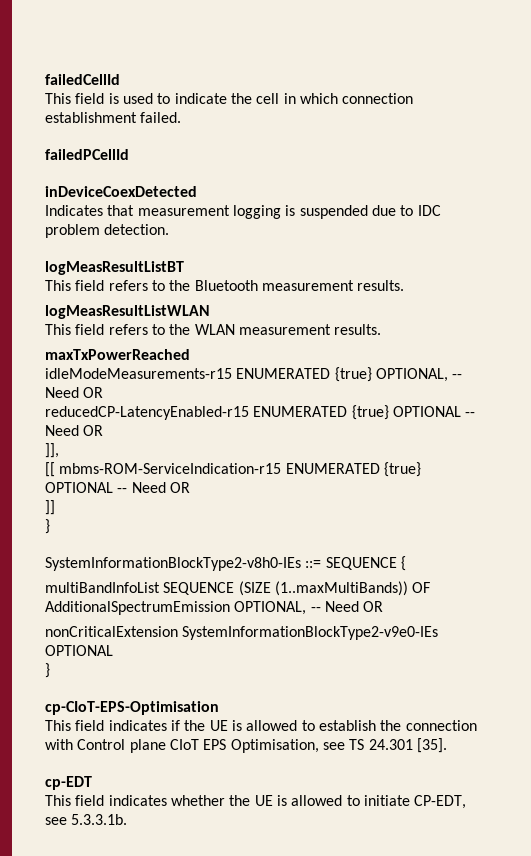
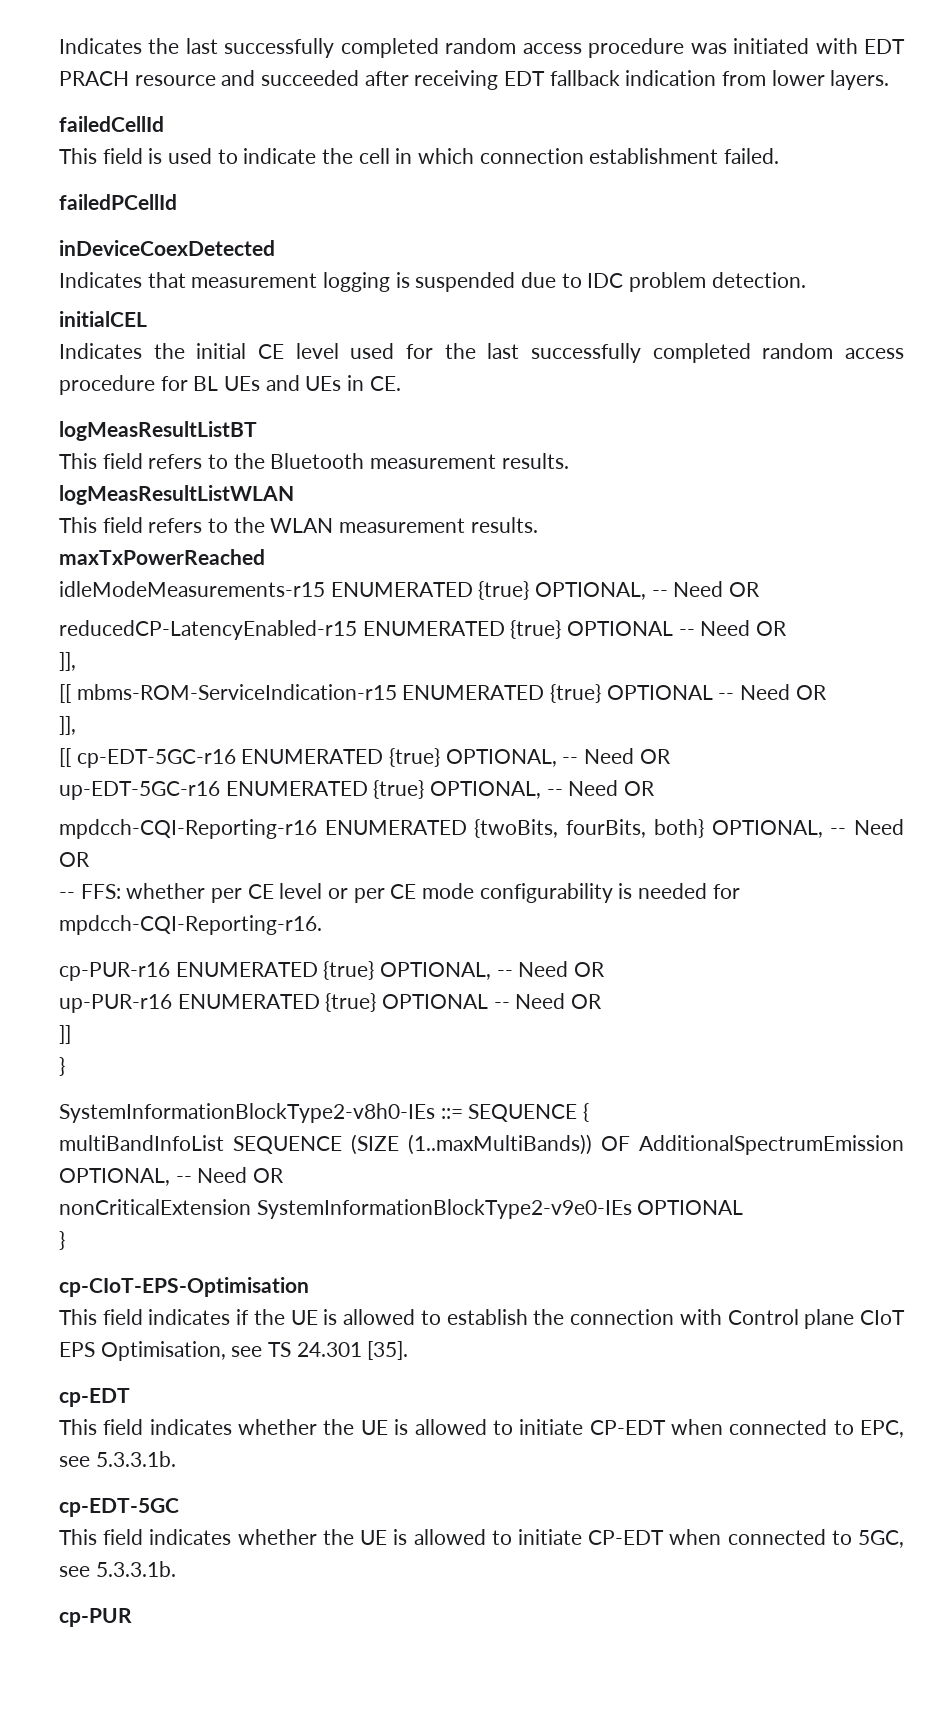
+ Indicates the last successfully completed random access procedure was initiated with EDT PRACH resource and succeeded after receiving EDT fallback indication from lower layers.
+ initialCEL
+ Indicates the initial CE level used for the last successfully completed random access procedure for BL UEs and UEs in CE.
  [[ mbms-ROM-ServiceIndication-r15 ENUMERATED {true} OPTIONAL -- Need OR
+ ]],
+ [[ cp-EDT-5GC-r16 ENUMERATED {true} OPTIONAL, -- Need OR
+ up-EDT-5GC-r16 ENUMERATED {true} OPTIONAL, -- Need OR
+ mpdcch-CQI-Reporting-r16 ENUMERATED {twoBits, fourBits, both} OPTIONAL, -- Need OR
+ -- FFS: whether per CE level or per CE mode configurability is needed for mpdcch-CQI-Reporting-r16.
+ cp-PUR-r16 ENUMERATED {true} OPTIONAL, -- Need OR
+ up-PUR-r16 ENUMERATED {true} OPTIONAL -- Need OR
- This field indicates whether the UE is allowed to initiate CP-EDT, see 5.3.3.1b.
+ This field indicates whether the UE is allowed to initiate CP-EDT when connected to EPC, see 5.3.3.1b.
+ cp-EDT-5GC
+ This field indicates whether the UE is allowed to initiate CP-EDT when connected to 5GC, see 5.3.3.1b.
+ cp-PUR

